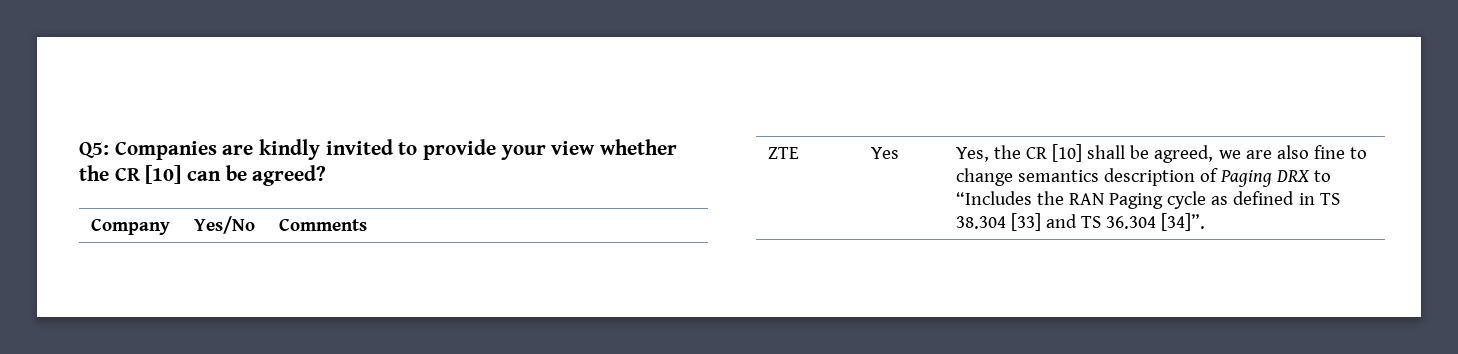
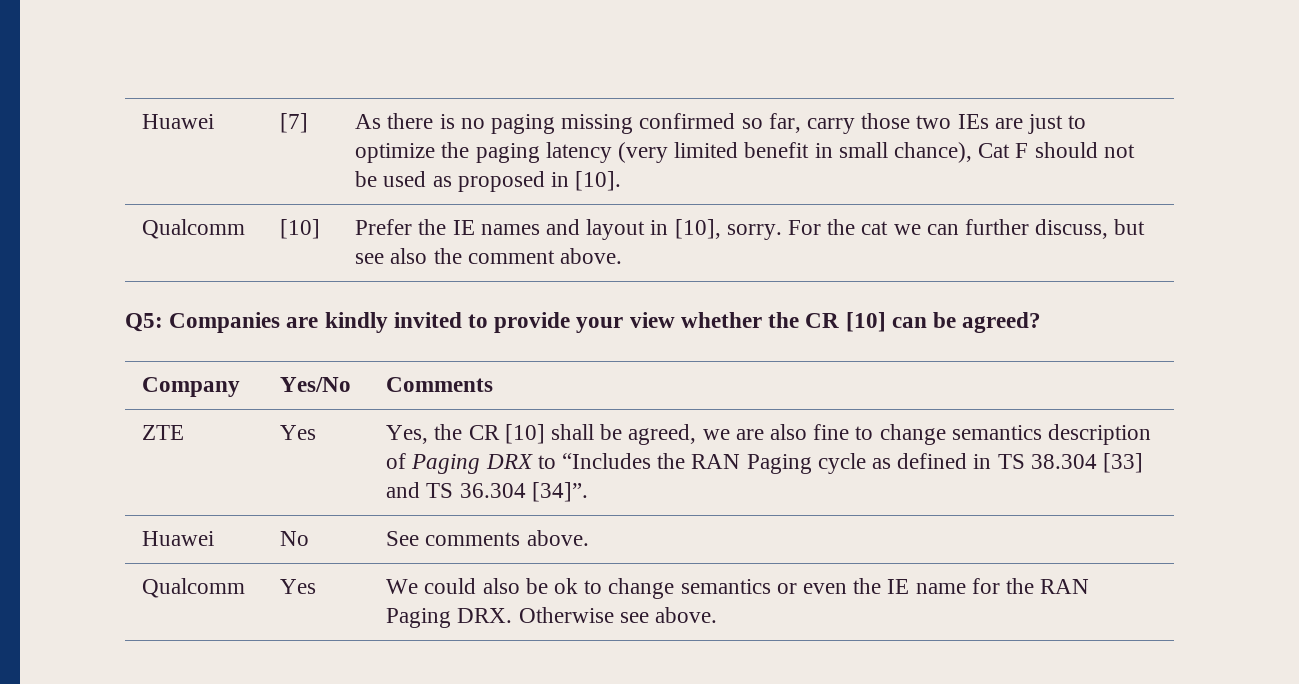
+ Huawei | [7] | As there is no paging missing confirmed so far, carry those two IEs are just to optimize the paging latency (very limited benefit in small chance), Cat F should not be used as proposed in [10].
+ Qualcomm | [10] | Prefer the IE names and layout in [10], sorry. For the cat we can further discuss, but see also the comment above.
+ Huawei | No | See comments above.
+ Qualcomm | Yes | We could also be ok to change semantics or even the IE name for the RAN Paging DRX. Otherwise see above.

